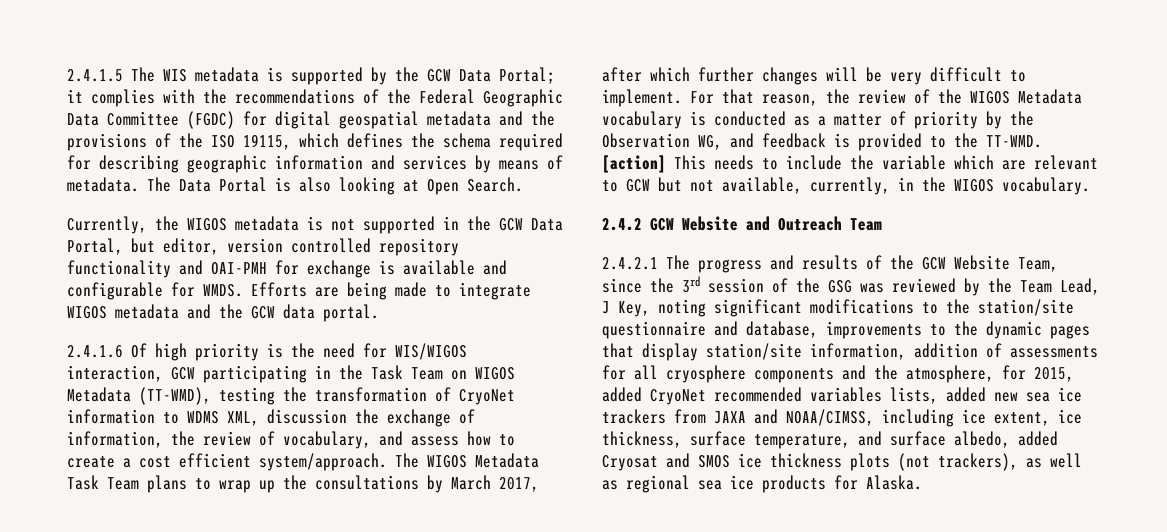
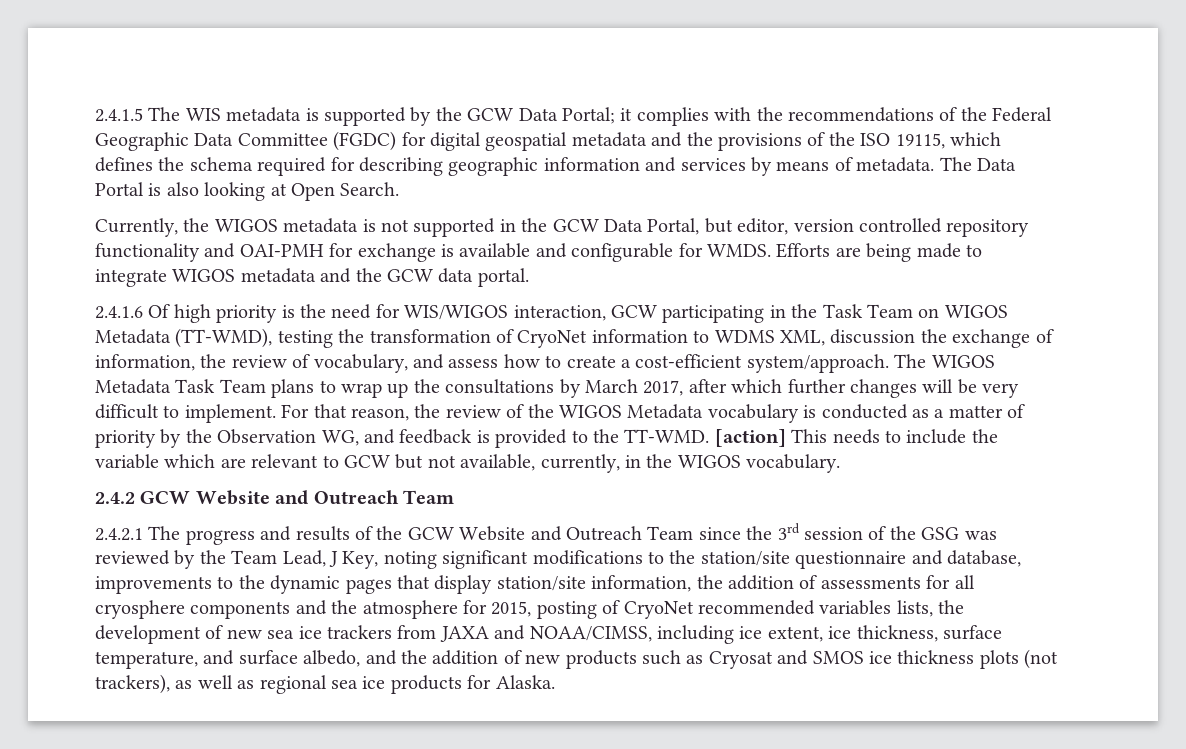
- 2.4.1.6 Of high priority is the need for WIS/WIGOS interaction, GCW participating in the Task Team on WIGOS Metadata (TT-WMD), testing the transformation of CryoNet information to WDMS XML, discussion the exchange of information, the review of vocabulary, and assess how to create a cost efficient system/approach.
+ 2.4.1.6 Of high priority is the need for WIS/WIGOS interaction, GCW participating in the Task Team on WIGOS Metadata (TT-WMD), testing the transformation of CryoNet information to WDMS XML, discussion the exchange of information, the review of vocabulary, and assess how to create a cost-efficient system/approach.
- 2.4.2.1 The progress and results of the GCW Website Team, since the 3rd session of the GSG was reviewed by the Team Lead, J Key, noting significant modifications to the station/site questionnaire and database, improvements to the dynamic pages that display station/site information, addition of assessments for all cryosphere components and the atmosphere, for 2015, added CryoNet recommended variables lists, added new sea ice trackers from JAXA and NOAA/CIMSS, including ice extent, ice thickness, surface temperature, and surface albedo, added Cryosat and SMOS ice thickness plots (not trackers), as well as regional sea ice products for Alaska.
+ 2.4.2.1 The progress and results of the GCW Website and Outreach Team since the 3rd session of the GSG was reviewed by the Team Lead, J Key, noting significant modifications to the station/site questionnaire and database, improvements to the dynamic pages that display station/site information, the addition of assessments for all cryosphere components and the atmosphere for 2015, posting of CryoNet recommended variables lists, the development of new sea ice trackers from JAXA and NOAA/CIMSS, including ice extent, ice thickness, surface temperature, and surface albedo, and the addition of new products such as Cryosat and SMOS ice thickness plots (not trackers), as well as regional sea ice products for Alaska.

